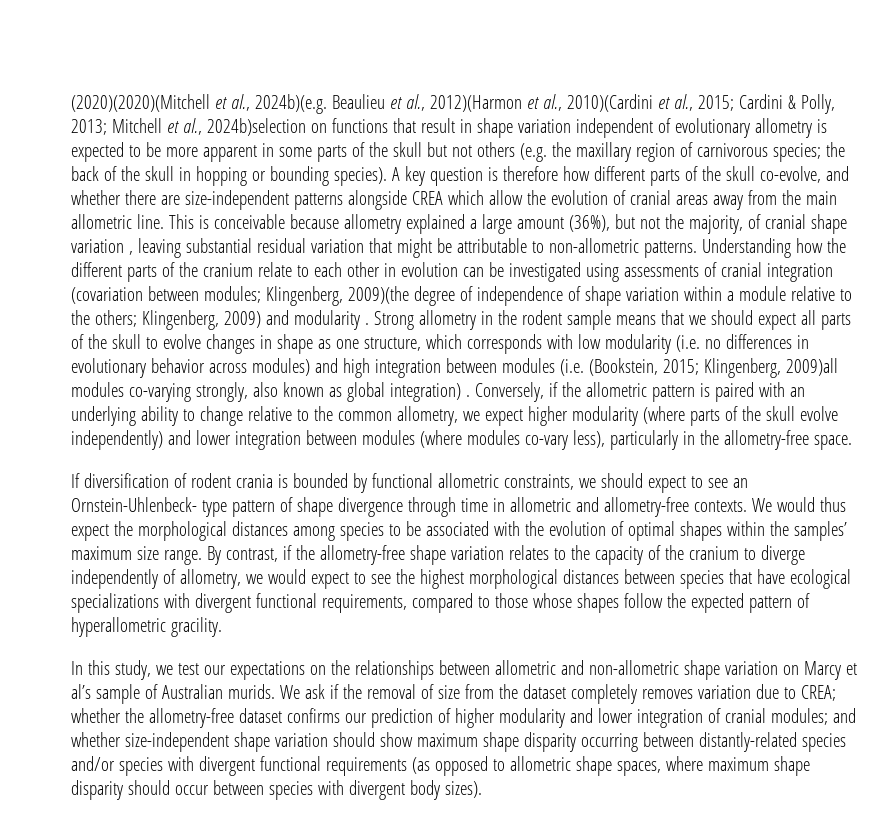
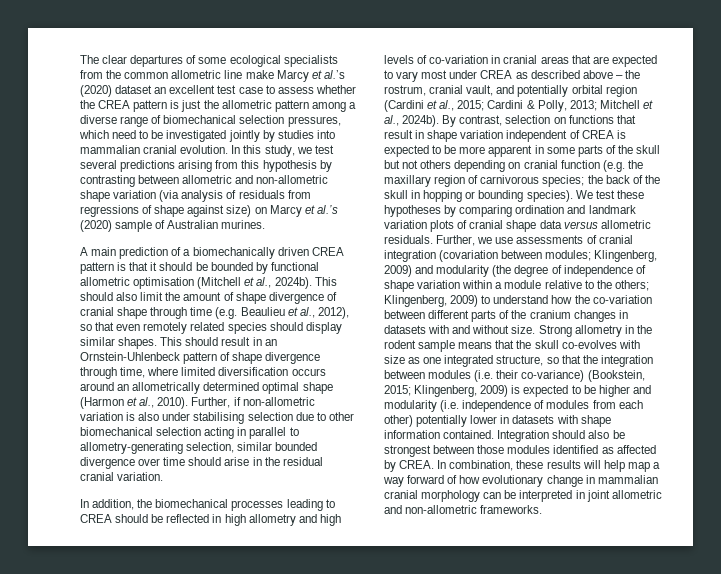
- (2020)(2020)(Mitchell et al., 2024b)(e.g. Beaulieu et al., 2012)(Harmon et al., 2010)(Cardini et al., 2015; Cardini & Polly, 2013; Mitchell et al., 2024b)selection on functions that result in shape variation independent of evolutionary allometry is expected to be more apparent in some parts of the skull but not others (e.g. the maxillary region of carnivorous species; the back of the skull in hopping or bounding species).
+ The clear departures of some ecological specialists from the common allometric line make Marcy et al.’s (2020) dataset an excellent test case to assess whether the CREA pattern is just the allometric pattern among a diverse range of biomechanical selection pressures, which need to be investigated jointly by studies into mammalian cranial evolution. In this study, we test several predictions arising from this hypothesis by contrasting between allometric and non-allometric shape variation (via analysis of residuals from regressions of shape against size) on Marcy et al.’s (2020) sample of Australian murines.
+ A main prediction of a biomechanically driven CREA pattern is that it should be bounded by functional allometric optimisation (Mitchell et al., 2024b). This should also limit the amount of shape divergence of cranial shape through time (e.g. Beaulieu et al., 2012), so that even remotely related species should display similar shapes. This should result in an Ornstein-Uhlenbeck pattern of shape divergence through time, where limited diversification occurs around an allometrically determined optimal shape (Harmon et al., 2010). Further, if non-allometric variation is also under stabilising selection due to other biomechanical selection acting in parallel to allometry-generating selection, similar bounded divergence over time should arise in the residual cranial variation.
+ In addition, the biomechanical processes leading to CREA should be reflected in high allometry and high levels of co-variation in cranial areas that are expected to vary most under CREA as described above – the rostrum, cranial vault, and potentially orbital region (Cardini et al., 2015; Cardini & Polly, 2013; Mitchell et al., 2024b). By contrast, selection on functions that result in shape variation independent of CREA is expected to be more apparent in some parts of the skull but not others depending on cranial function (e.g. the maxillary region of carnivorous species; the back of the skull in hopping or bounding species).
- A key question is therefore how different parts of the skull co-evolve, and whether there are size-independent patterns alongside CREA which allow the evolution of cranial areas away from the main allometric line. This is conceivable because allometry explained a large amount (36%), but not the majority, of cranial shape variation , leaving substantial residual variation that might be attributable to non-allometric patterns. Understanding how the different parts of the cranium relate to each other in evolution can be investigated using assessments of cranial integration (covariation between modules; Klingenberg, 2009)(the degree of independence of shape variation within a module relative to the others; Klingenberg, 2009) and modularity .
+ We test these hypotheses by comparing ordination and landmark variation plots of cranial shape data versus allometric residuals. Further, we use assessments of cranial integration (covariation between modules; Klingenberg, 2009) and modularity (the degree of independence of shape variation within a module relative to the others; Klingenberg, 2009) to understand how the co-variation between different parts of the cranium changes in datasets with and without size.
- Strong allometry in the rodent sample means that we should expect all parts of the skull to evolve changes in shape as one structure, which corresponds with low modularity (i.e. no differences in evolutionary behavior across modules) and high integration between modules (i.e. (Bookstein, 2015; Klingenberg, 2009)all modules co-varying strongly, also known as global integration) . Conversely, if the allometric pattern is paired with an underlying ability to change relative to the common allometry, we expect higher modularity (where parts of the skull evolve independently) and lower integration between modules (where modules co-vary less), particularly in the allometry-free space.
- If diversification of rodent crania is bounded by functional allometric constraints, we should expect to see an Ornstein-Uhlenbeck- type pattern of shape divergence through time in allometric and allometry-free contexts. We would thus expect the morphological distances among species to be associated with the evolution of optimal shapes within the samples’ maximum size range. By contrast, if the allometry-free shape variation relates to the capacity of the cranium to diverge independently of allometry, we would expect to see the highest morphological distances between species that have ecological specializations with divergent functional requirements, compared to those whose shapes follow the expected pattern of hyperallometric gracility.
- In this study, we test our expectations on the relationships between allometric and non-allometric shape variation on Marcy et al’s sample of Australian murids. We ask if the removal of size from the dataset completely removes variation due to CREA; whether the allometry-free dataset confirms our prediction of higher modularity and lower integration of cranial modules; and whether size-independent shape variation should show maximum shape disparity occurring between distantly-related species and/or species with divergent functional requirements (as opposed to allometric shape spaces, where maximum shape disparity should occur between species with divergent body sizes).
+ Strong allometry in the rodent sample means that the skull co-evolves with size as one integrated structure, so that the integration between modules (i.e. their co-variance) (Bookstein, 2015; Klingenberg, 2009) is expected to be higher and modularity (i.e. independence of modules from each other) potentially lower in datasets with shape information contained. Integration should also be strongest between those modules identified as affected by CREA. In combination, these results will help map a way forward of how evolutionary change in mammalian cranial morphology can be interpreted in joint allometric and non-allometric frameworks.

